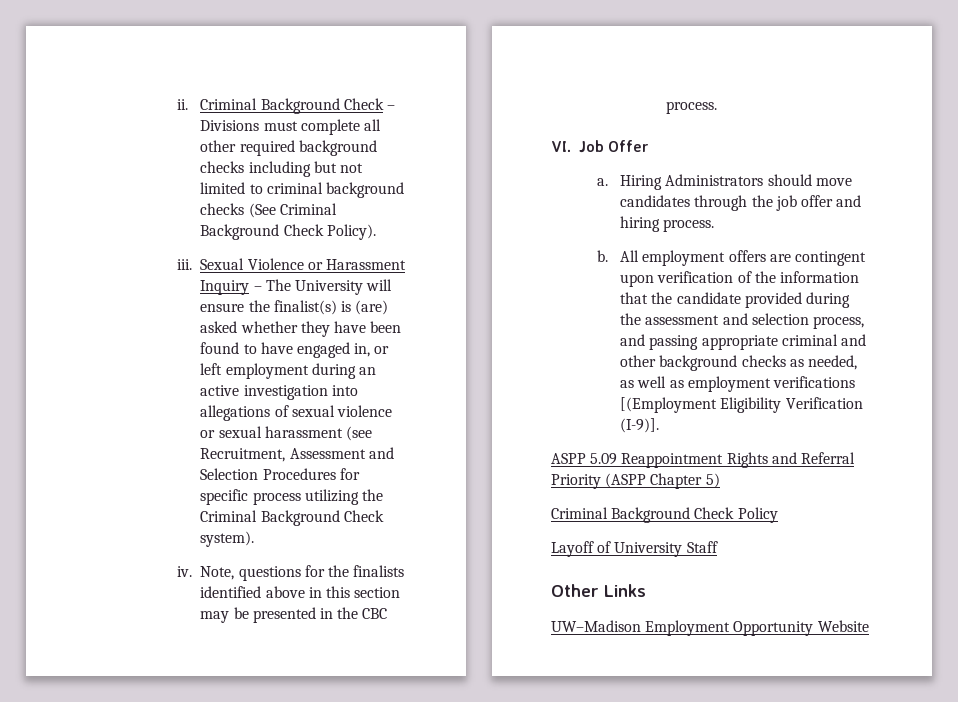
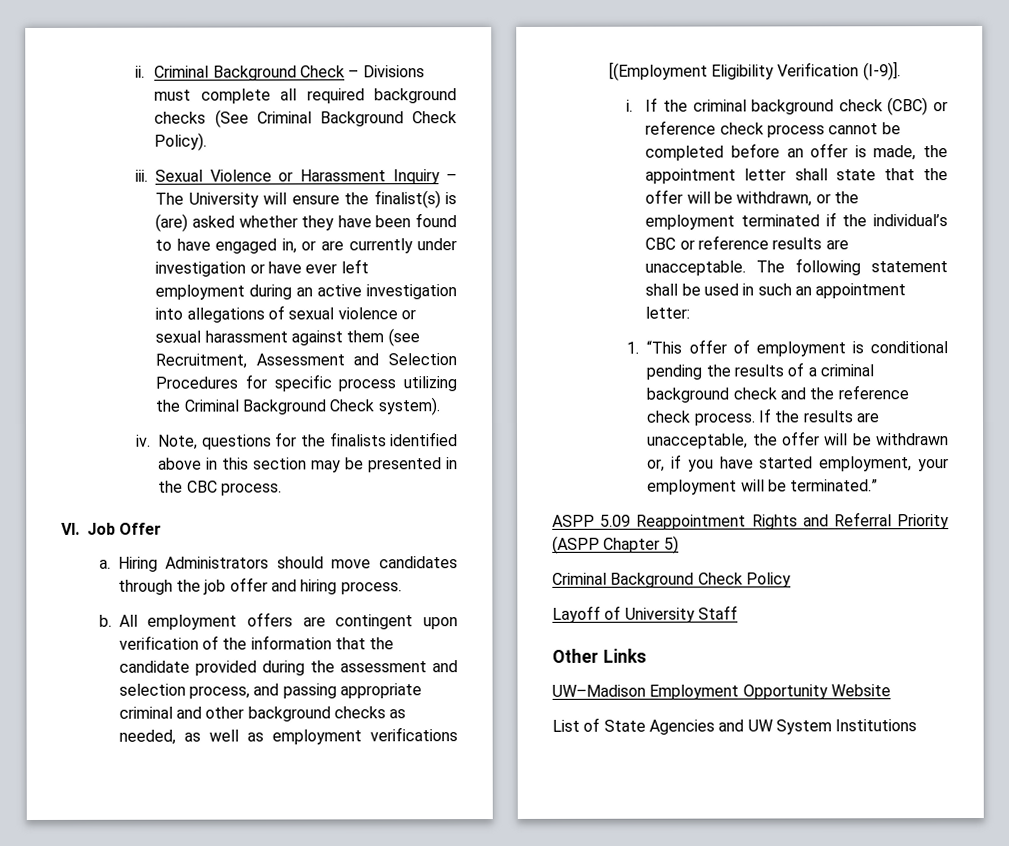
- Criminal Background Check – Divisions must complete all other required background checks including but not limited to criminal background checks (See Criminal Background Check Policy).
+ Criminal Background Check – Divisions must complete all required background checks (See Criminal Background Check Policy).
- Sexual Violence or Harassment Inquiry – The University will ensure the finalist(s) is (are) asked whether they have been found to have engaged in, or left employment during an active investigation into allegations of sexual violence or sexual harassment (see Recruitment, Assessment and Selection Procedures for specific process utilizing the Criminal Background Check system).
+ Sexual Violence or Harassment Inquiry – The University will ensure the finalist(s) is (are) asked whether they have been found to have engaged in, or are currently under investigation or have ever left employment during an active investigation into allegations of sexual violence or sexual harassment against them (see Recruitment, Assessment and Selection Procedures for specific process utilizing the Criminal Background Check system).
+ i. If the criminal background check (CBC) or reference check process cannot be completed before an offer is made, the appointment letter shall state that the offer will be withdrawn, or the employment terminated if the individual’s CBC or reference results are unacceptable. The following statement shall be used in such an appointment letter:
+ 1. “This offer of employment is conditional pending the results of a criminal background check and the reference check process. If the results are unacceptable, the offer will be withdrawn or, if you have started employment, your employment will be terminated.”
+ List of State Agencies and UW System Institutions

